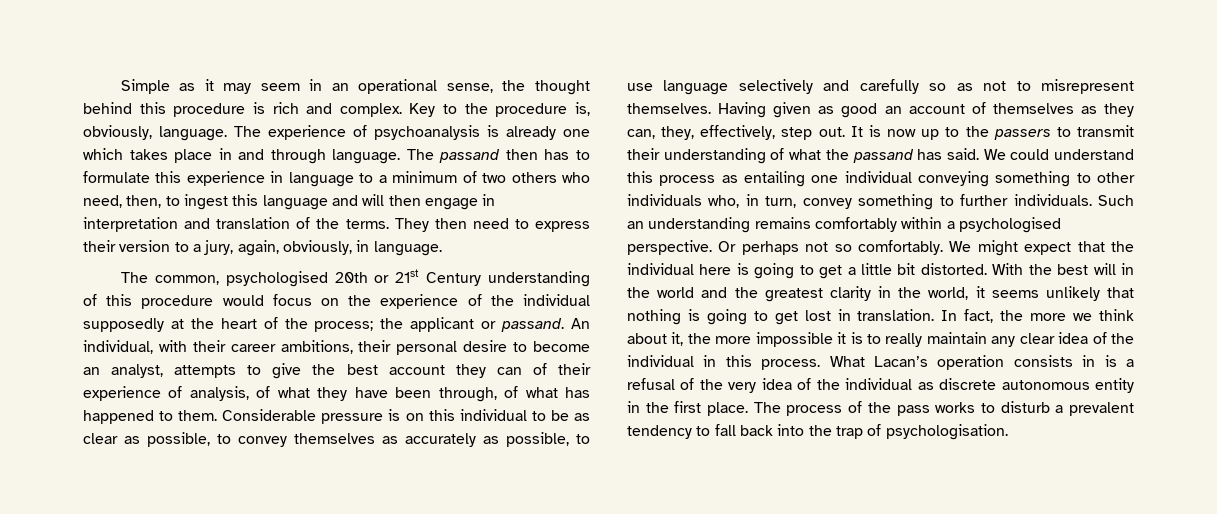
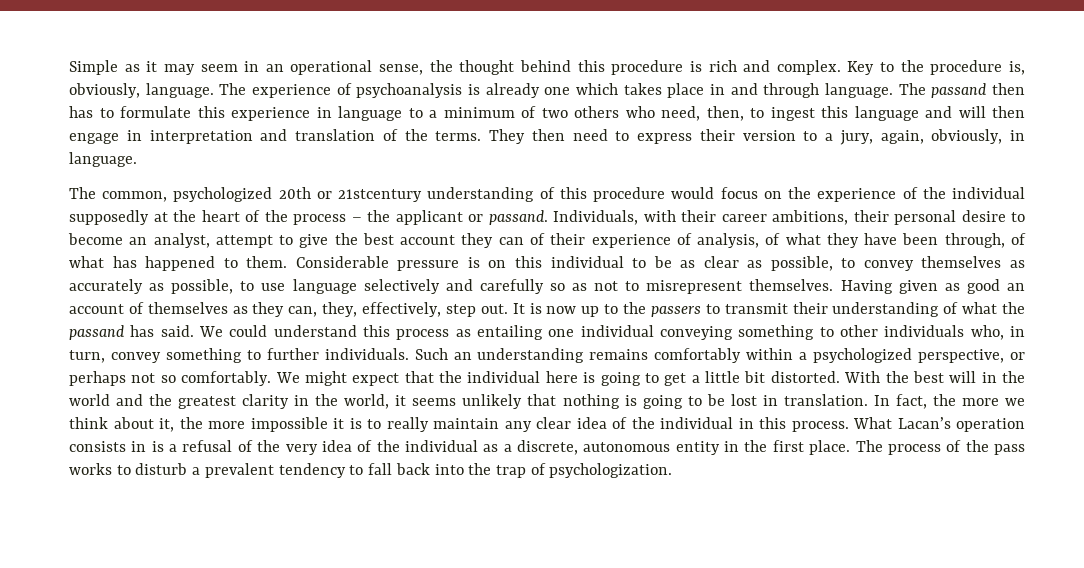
- The common, psychologised 20th or 21st Century understanding of this procedure would focus on the experience of the individual supposedly at the heart of the process; the applicant or passand.
+ The common, psychologized 20th or 21stcentury understanding of this procedure would focus on the experience of the individual supposedly at the heart of the process – the applicant or passand.
- An individual, with their career ambitions, their personal desire to become an analyst, attempts to give the best account they can of their experience of analysis, of what they have been through, of what has happened to them.
+ Individuals, with their career ambitions, their personal desire to become an analyst, attempt to give the best account they can of their experience of analysis, of what they have been through, of what has happened to them.
- Such an understanding remains comfortably within a psychologised perspective. Or perhaps not so comfortably.
+ Such an understanding remains comfortably within a psychologized perspective, or perhaps not so comfortably.
- With the best will in the world and the greatest clarity in the world, it seems unlikely that nothing is going to get lost in translation.
+ With the best will in the world and the greatest clarity in the world, it seems unlikely that nothing is going to be lost in translation.
- What Lacan’s operation consists in is a refusal of the very idea of the individual as discrete autonomous entity in the first place.
+ What Lacan’s operation consists in is a refusal of the very idea of the individual as a discrete, autonomous entity in the first place.
- The process of the pass works to disturb a prevalent tendency to fall back into the trap of psychologisation.
+ The process of the pass works to disturb a prevalent tendency to fall back into the trap of psychologization.

